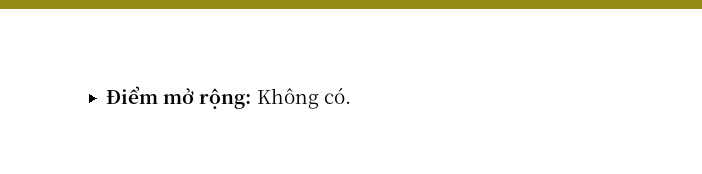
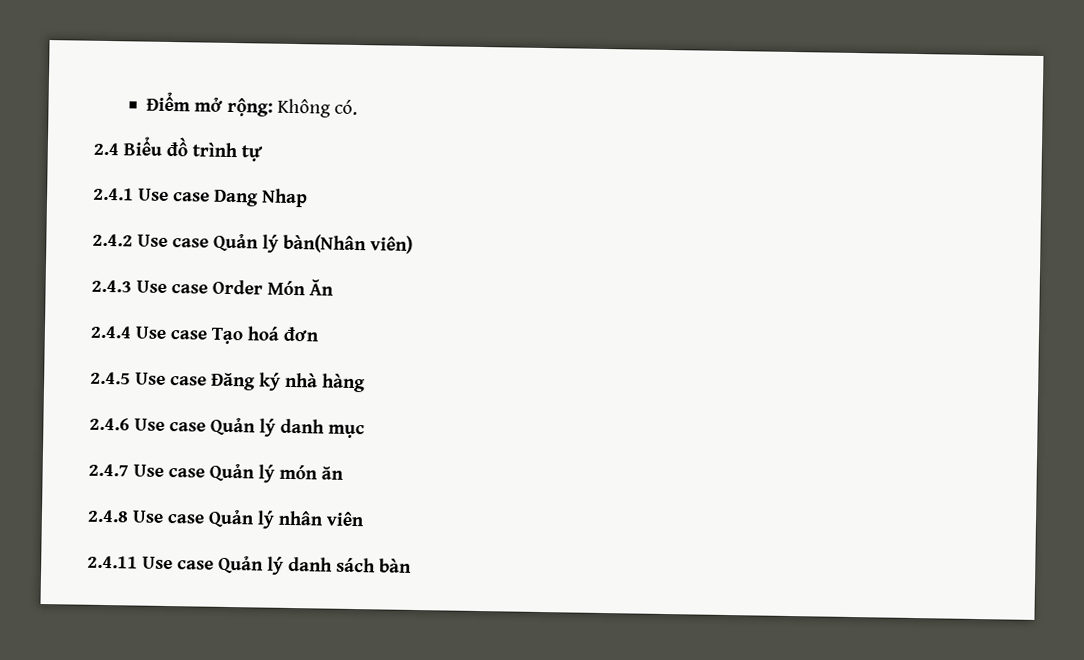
+ 2.4 Biểu đồ trình tự
+ 2.4.1 Use case Dang Nhap
+ 2.4.2 Use case Quản lý bàn(Nhân viên)
+ 2.4.3 Use case Order Món Ăn
+ 2.4.4 Use case Tạo hoá đơn
+ 2.4.5 Use case Đăng ký nhà hàng
+ 2.4.6 Use case Quản lý danh mục
+ 2.4.7 Use case Quản lý món ăn
+ 2.4.8 Use case Quản lý nhân viên
+ 2.4.11 Use case Quản lý danh sách bàn

